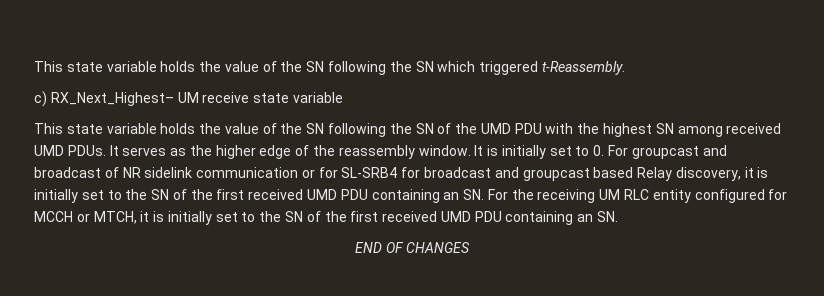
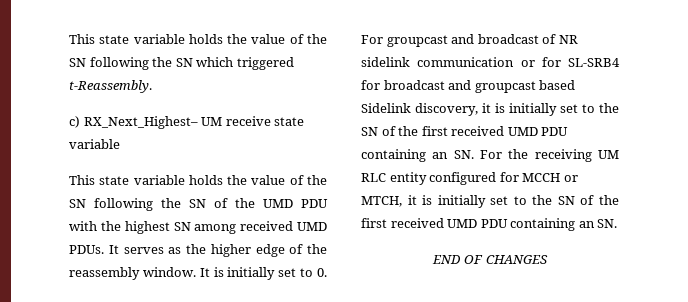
- It is initially set to 0. For groupcast and broadcast of NR sidelink communication or for SL-SRB4 for broadcast and groupcast based Relay discovery, it is initially set to the SN of the first received UMD PDU containing an SN. For the receiving UM RLC entity configured for MCCH or MTCH, it is initially set to the SN of the first received UMD PDU containing an SN.
+ It is initially set to 0. For groupcast and broadcast of NR sidelink communication or for SL-SRB4 for broadcast and groupcast based Sidelink discovery, it is initially set to the SN of the first received UMD PDU containing an SN. For the receiving UM RLC entity configured for MCCH or MTCH, it is initially set to the SN of the first received UMD PDU containing an SN.

